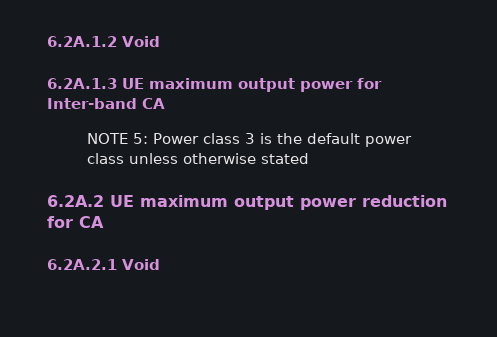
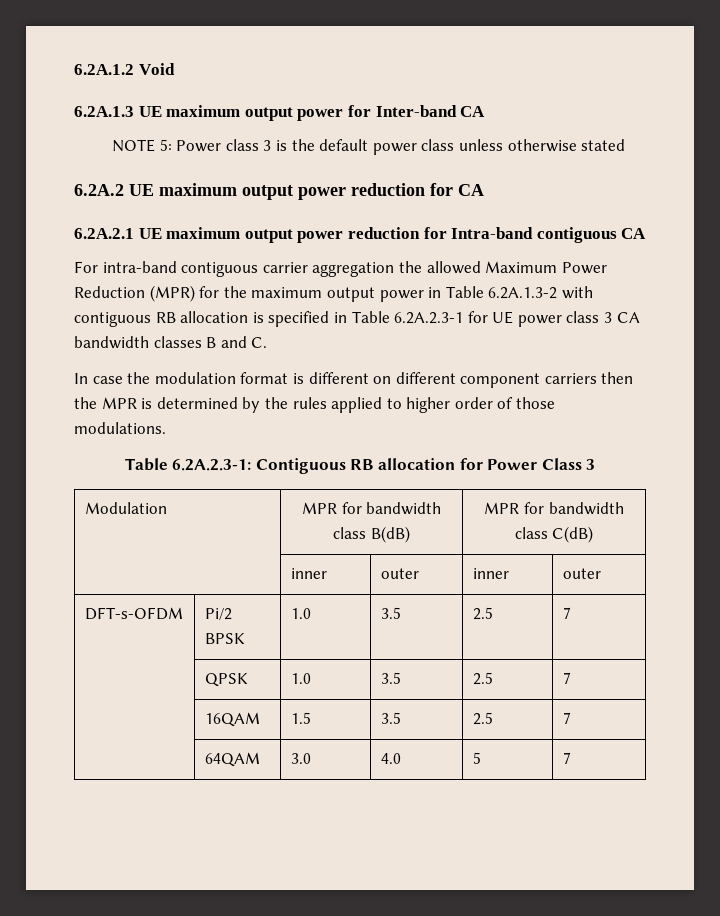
- 6.2A.2.1 Void
+ 6.2A.2.1 UE maximum output power reduction for Intra-band contiguous CA
+ For intra-band contiguous carrier aggregation the allowed Maximum Power Reduction (MPR) for the maximum output power in Table 6.2A.1.3-2 with contiguous RB allocation is specified in Table 6.2A.2.3-1 for UE power class 3 CA bandwidth classes B and C.
+ In case the modulation format is different on different component carriers then the MPR is determined by the rules applied to higher order of those modulations.
+ Table 6.2A.2.3-1: Contiguous RB allocation for Power Class 3
+ Modulation | MPR for bandwidth class B(dB) | MPR for bandwidth class C(dB)
+ | inner | outer | inner | outer
+ DFT-s-OFDM | Pi/2 BPSK | 1.0 | 3.5 | 2.5 | 7
+ | QPSK | 1.0 | 3.5 | 2.5 | 7
+ | 16QAM | 1.5 | 3.5 | 2.5 | 7
+ | 64QAM | 3.0 | 4.0 | 5 | 7

